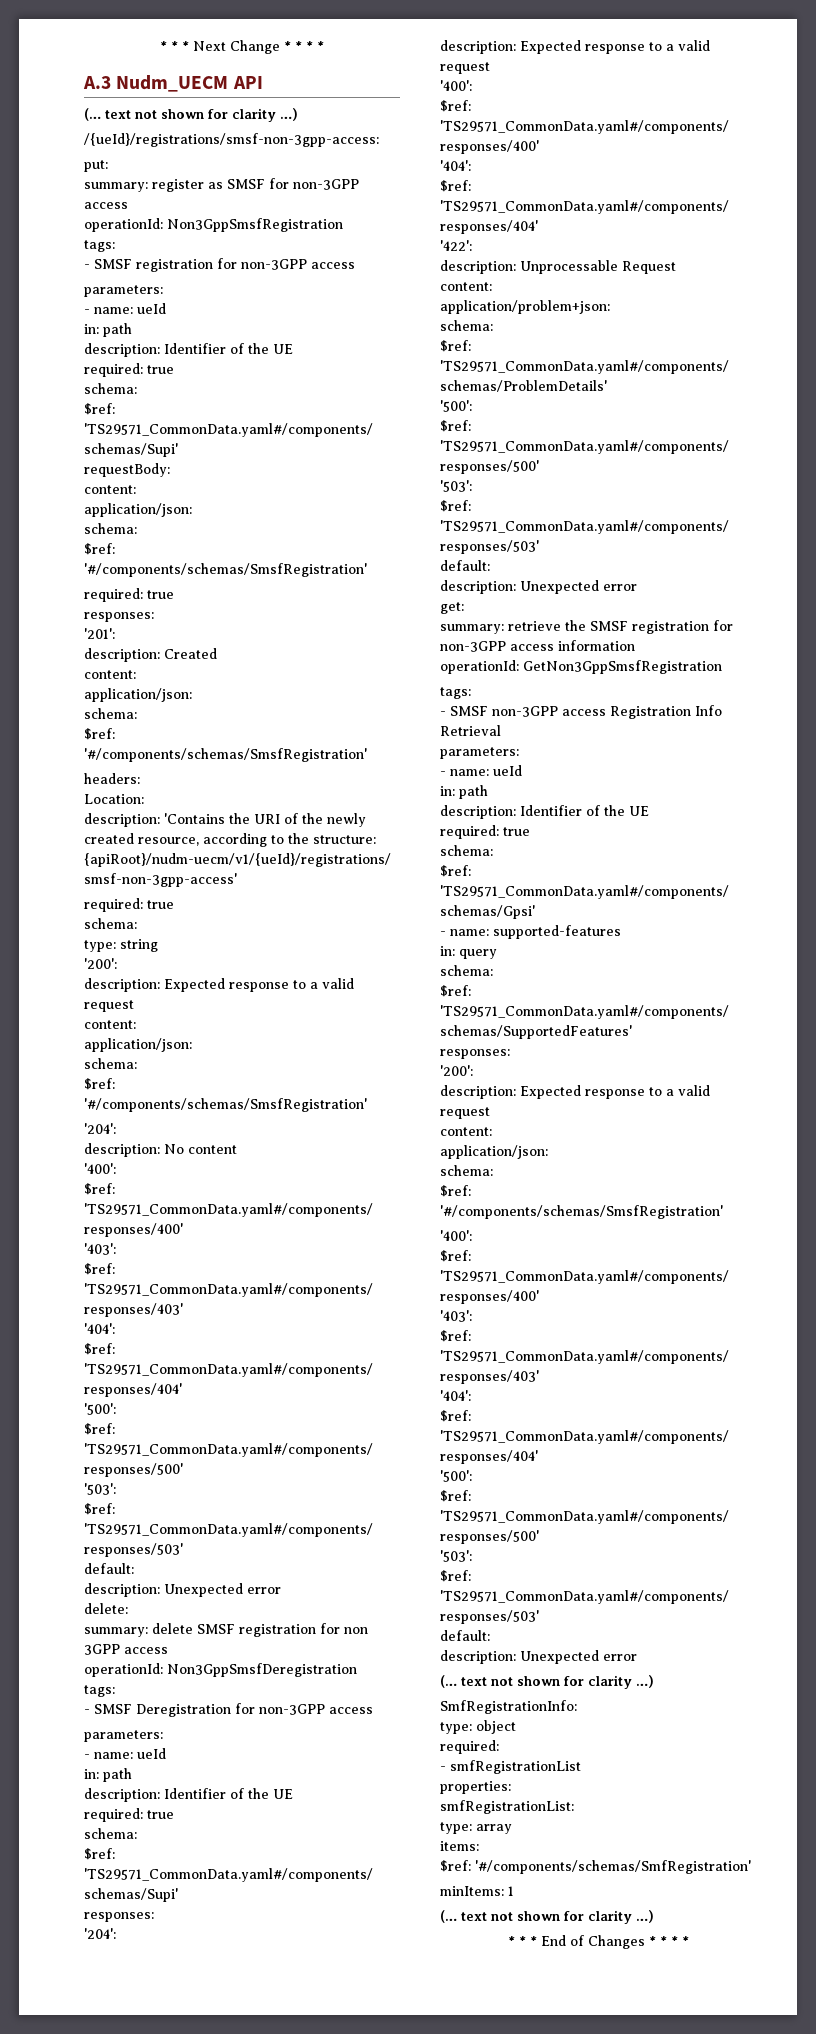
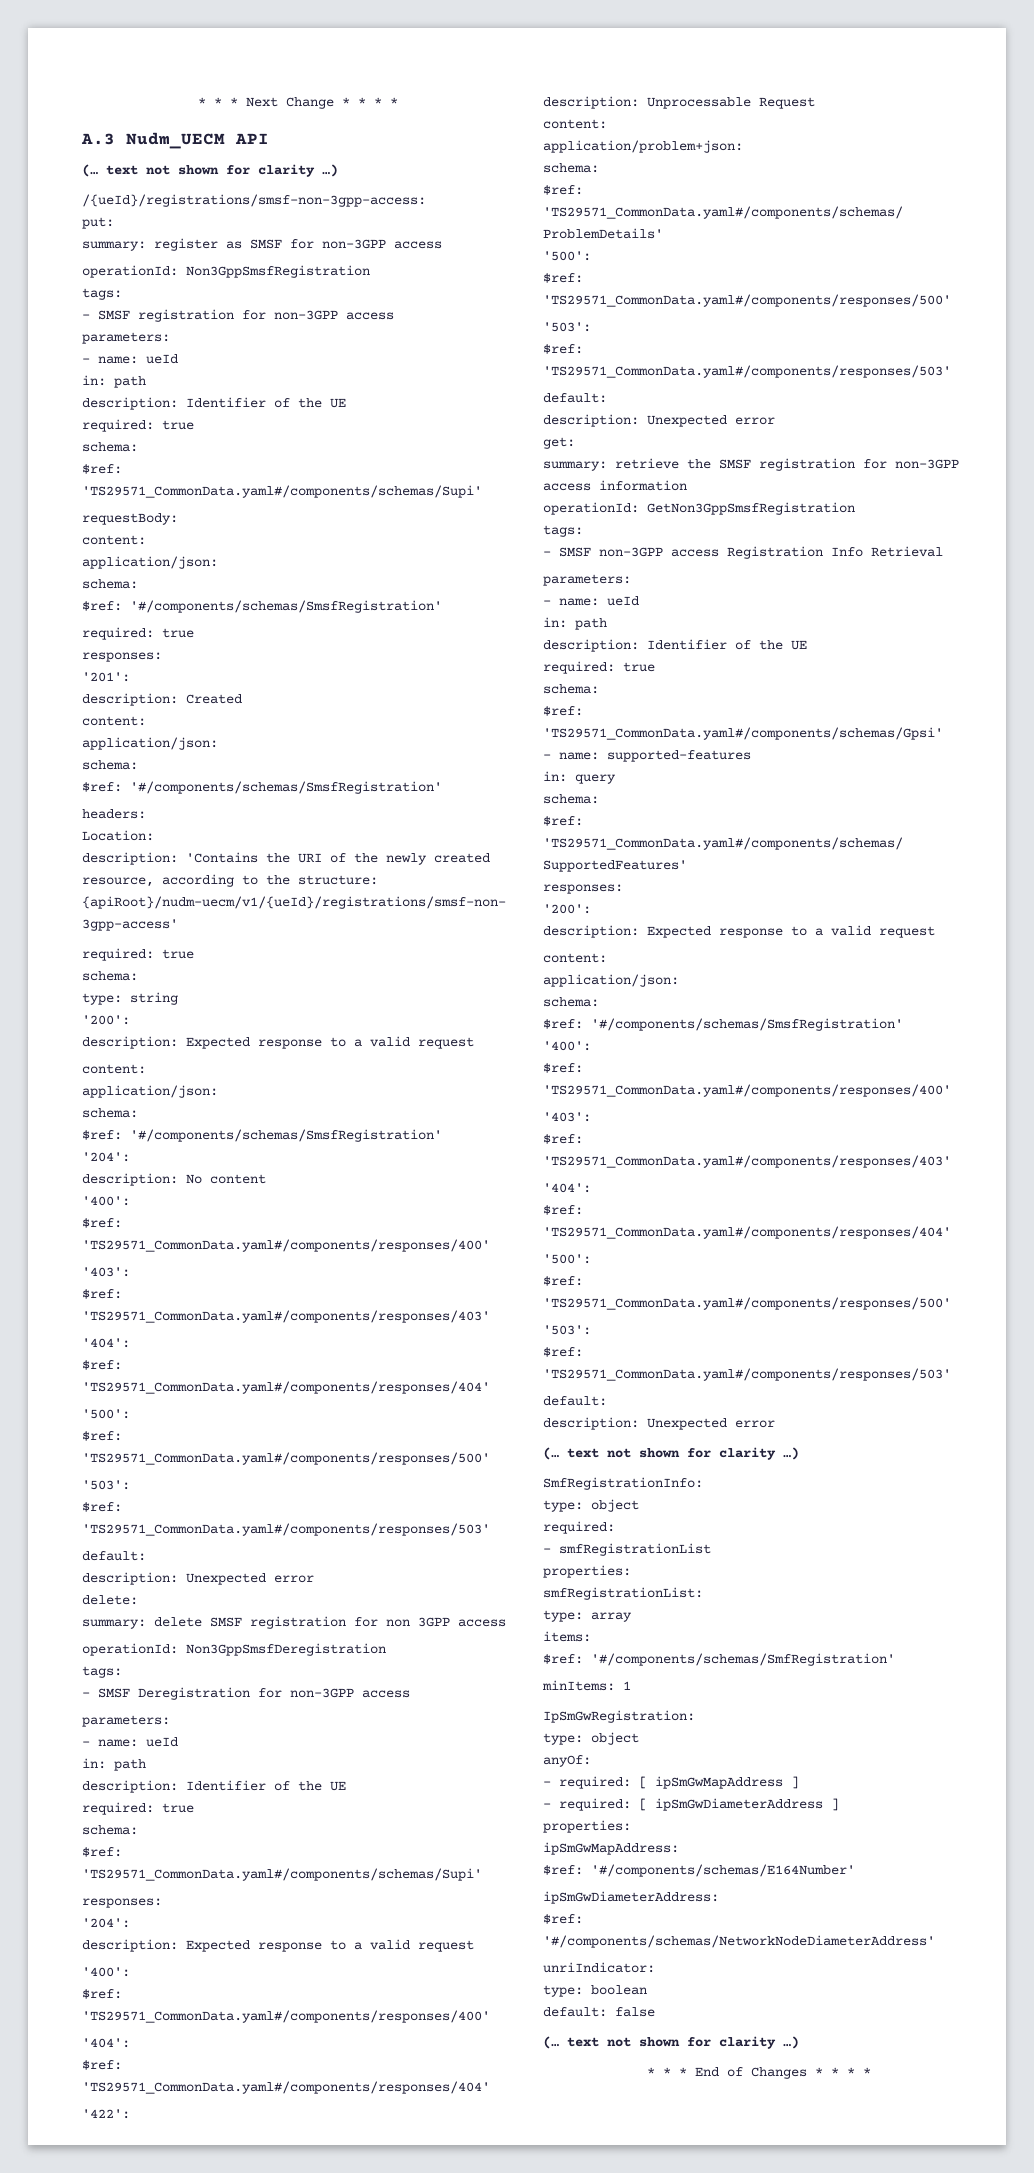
+ IpSmGwRegistration:
+ type: object
+ anyOf:
+ - required: [ ipSmGwMapAddress ]
+ - required: [ ipSmGwDiameterAddress ]
+ properties:
+ ipSmGwMapAddress:
+ $ref: '#/components/schemas/E164Number'
+ ipSmGwDiameterAddress:
+ $ref: '#/components/schemas/NetworkNodeDiameterAddress'
+ unriIndicator:
+ type: boolean
+ default: false

